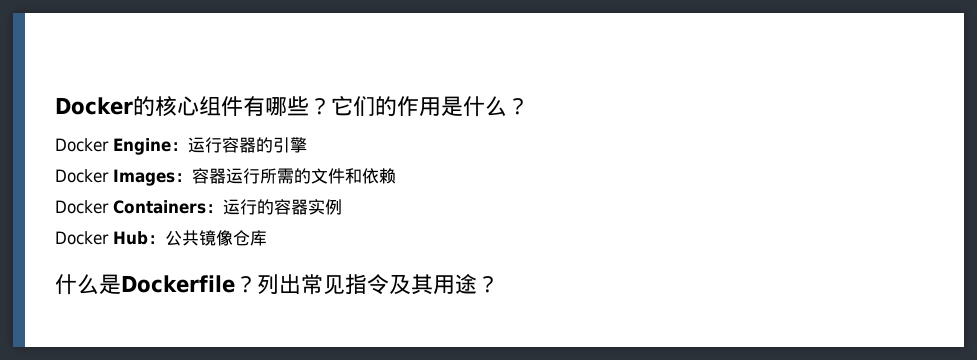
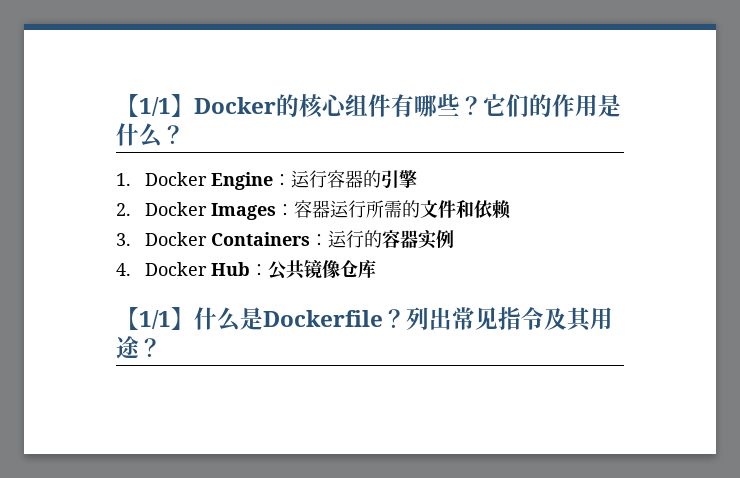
- Docker的核心组件有哪些？
+ 【1/1】Docker的核心组件有哪些？
- Docker Engine：运行容器的引擎
+ 1. Docker Engine：运行容器的引擎
- Docker Images：容器运行所需的文件和依赖
+ 2. Docker Images：容器运行所需的文件和依赖
- Docker Containers：运行的容器实例
+ 3. Docker Containers：运行的容器实例
- Docker Hub：公共镜像仓库
+ 4. Docker Hub：公共镜像仓库
- 什么是Dockerfile？
+ 【1/1】什么是Dockerfile？

